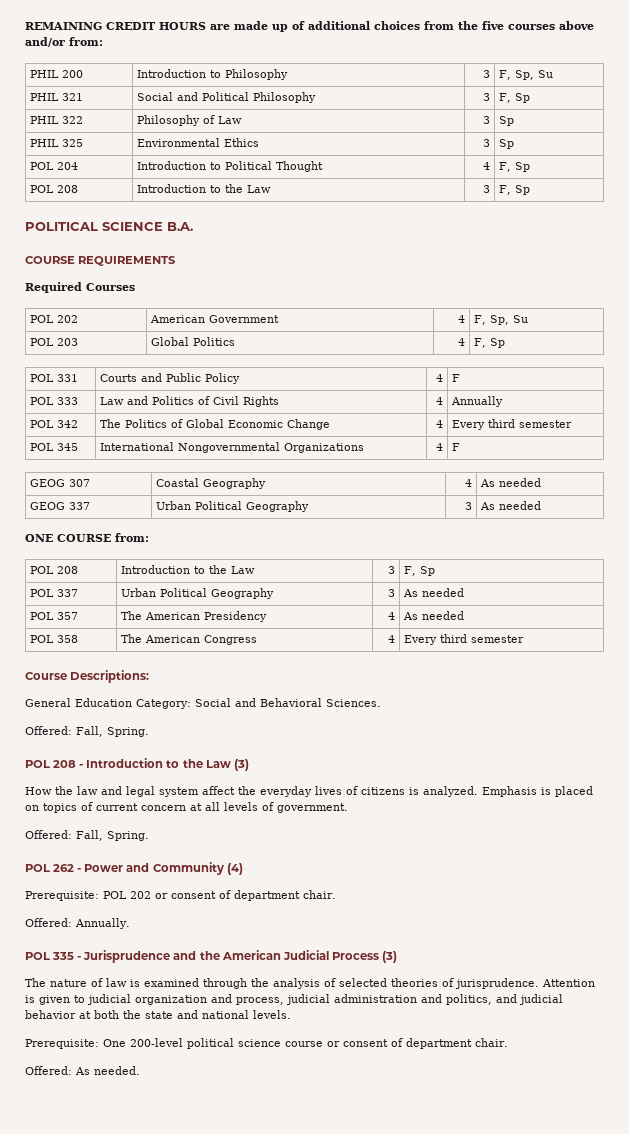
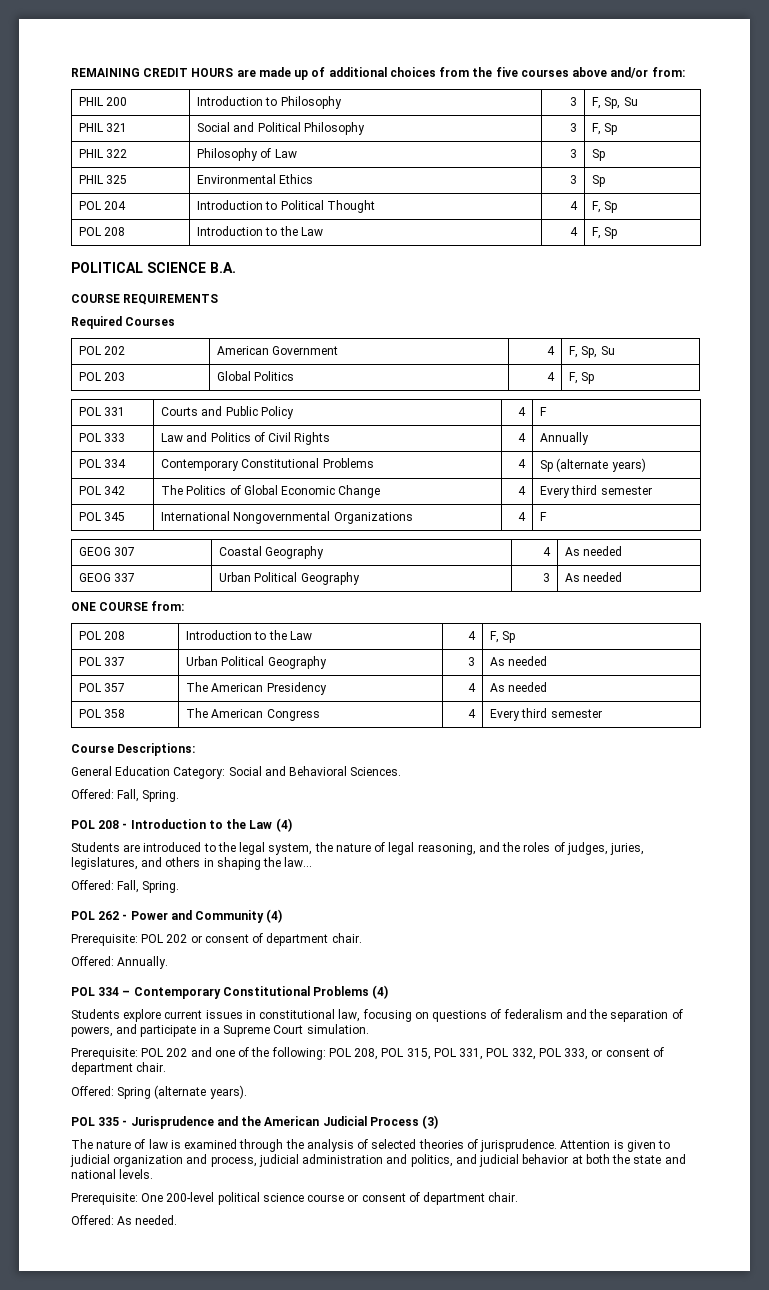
  POL 204 | Introduction to Political Thought | 4 | F, Sp
- POL 208 | Introduction to the Law | 3 | F, Sp
+ POL 208 | Introduction to the Law | 4 | F, Sp
+ POL 334 | Contemporary Constitutional Problems | 4 | Sp (alternate years)
  ONE COURSE from:
- POL 208 | Introduction to the Law | 3 | F, Sp
+ POL 208 | Introduction to the Law | 4 | F, Sp
- POL 208 - Introduction to the Law (3)
- How the law and legal system affect the everyday lives of citizens is analyzed. Emphasis is placed on topics of current concern at all levels of government.
+ POL 208 - Introduction to the Law (4)
+ Students are introduced to the legal system, the nature of legal reasoning, and the roles of judges, juries, legislatures, and others in shaping the law...
+ POL 334 – Contemporary Constitutional Problems (4)
+ Students explore current issues in constitutional law, focusing on questions of federalism and the separation of powers, and participate in a Supreme Court simulation.
+ Prerequisite: POL 202 and one of the following: POL 208, POL 315, POL 331, POL 332, POL 333, or consent of department chair.
+ Offered: Spring (alternate years).

